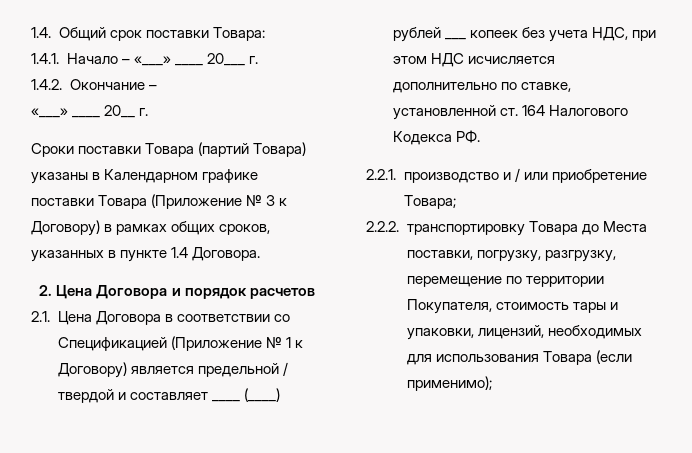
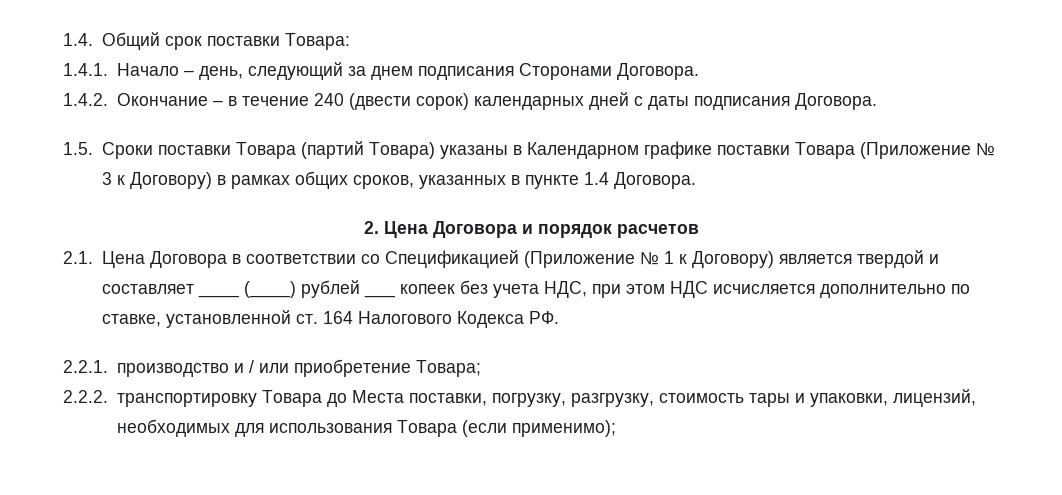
- 1.4.1. Начало – «___» ____ 20___ г.
- 1.4.2. Окончание –
- «___» ____ 20__ г.
- Сроки поставки Товара (партий Товара) указаны в Календарном графике поставки Товара (Приложение № 3 к Договору) в рамках общих сроков, указанных в пункте 1.4 Договора.
+ 1.4.1. Начало – день, следующий за днем подписания Сторонами Договора.
+ 1.4.2. Окончание – в течение 240 (двести сорок) календарных дней с даты подписания Договора.
+ 1.5. Сроки поставки Товара (партий Товара) указаны в Календарном графике поставки Товара (Приложение № 3 к Договору) в рамках общих сроков, указанных в пункте 1.4 Договора.
- 2.1. Цена Договора в соответствии со Спецификацией (Приложение № 1 к Договору) является предельной / твердой и составляет ____ (____) рублей ___ копеек без учета НДС, при этом НДС исчисляется дополнительно по ставке, установленной ст. 164 Налогового Кодекса РФ.
+ 2.1. Цена Договора в соответствии со Спецификацией (Приложение № 1 к Договору) является твердой и составляет ____ (____) рублей ___ копеек без учета НДС, при этом НДС исчисляется дополнительно по ставке, установленной ст. 164 Налогового Кодекса РФ.
- 2.2.2. транспортировку Товара до Места поставки, погрузку, разгрузку, перемещение по территории Покупателя, стоимость тары и упаковки, лицензий, необходимых для использования Товара (если применимо);
+ 2.2.2. транспортировку Товара до Места поставки, погрузку, разгрузку, стоимость тары и упаковки, лицензий, необходимых для использования Товара (если применимо);

